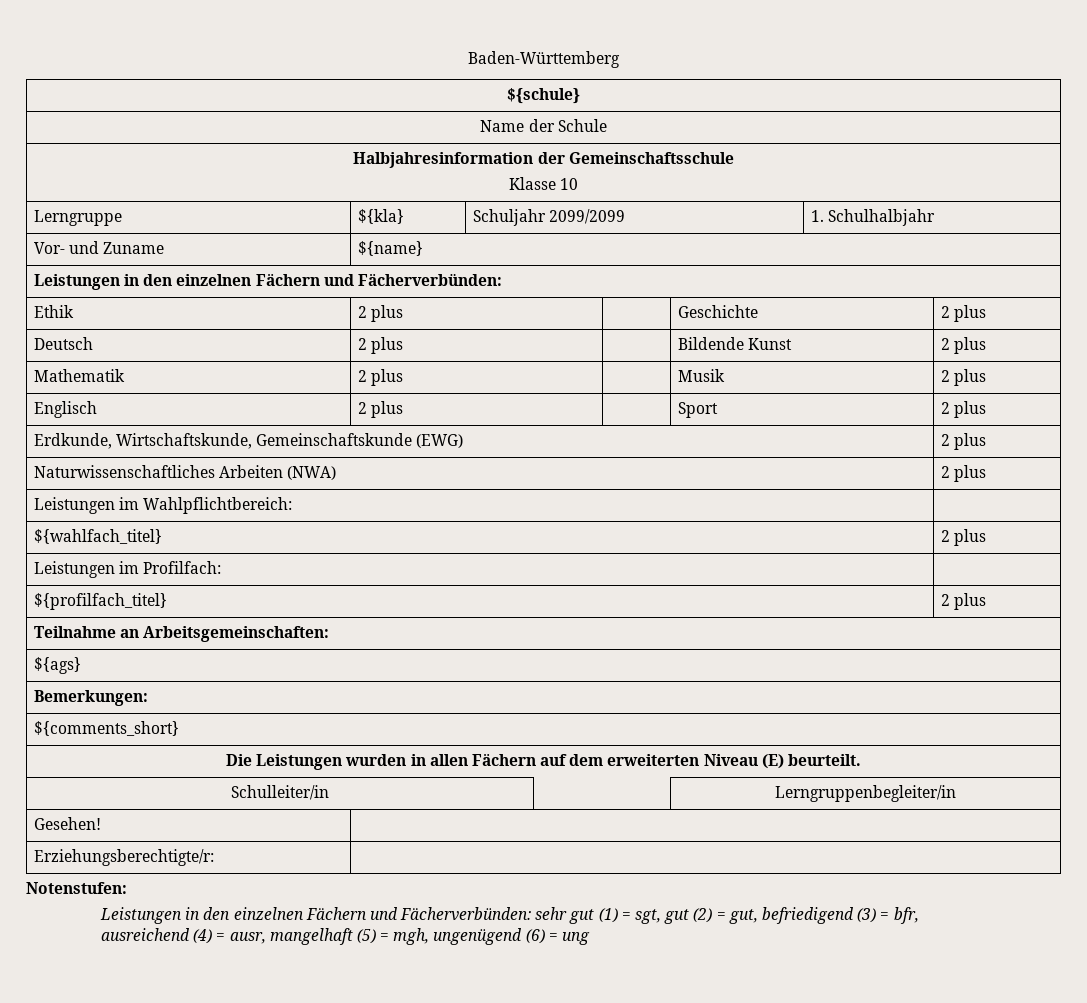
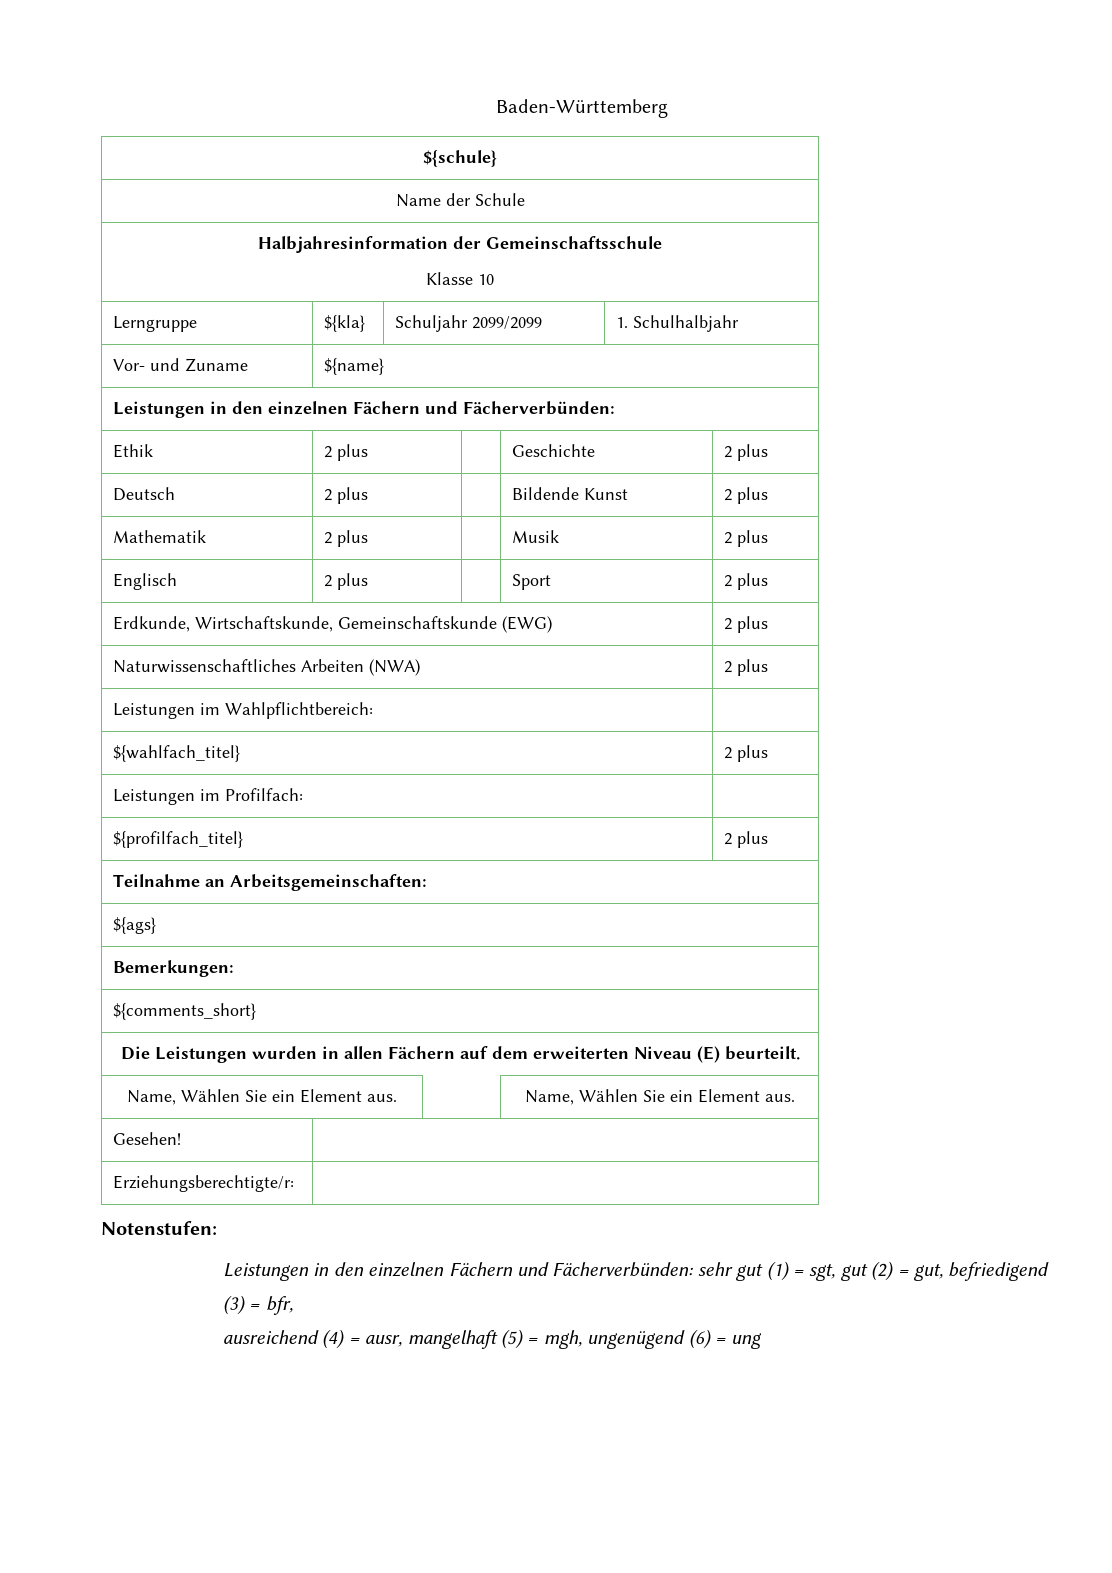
- Schulleiter/in | | Lerngruppenbegleiter/in
+ Name, Wählen Sie ein Element aus. | | Name, Wählen Sie ein Element aus.

